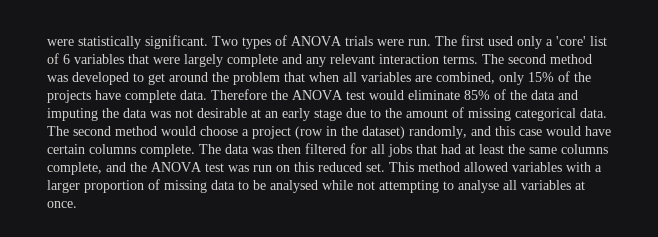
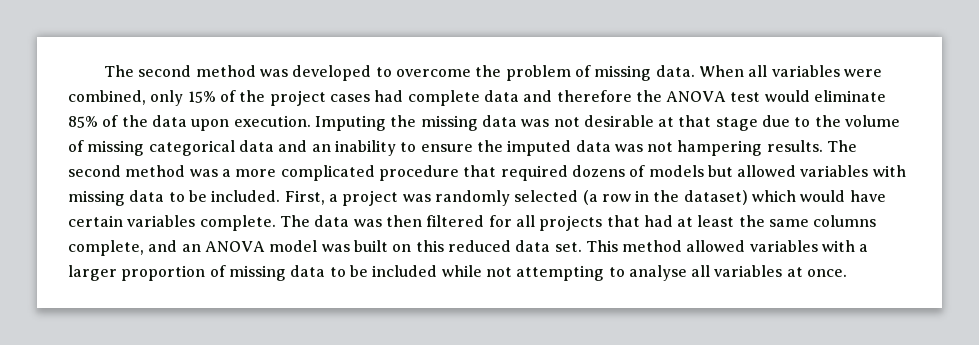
- were statistically significant. Two types of ANOVA trials were run. The first used only a 'core' list of 6 variables that were largely complete and any relevant interaction terms. The second method was developed to get around the problem that when all variables are combined, only 15% of the projects have complete data. Therefore the ANOVA test would eliminate 85% of the data and imputing the data was not desirable at an early stage due to the amount of missing categorical data. The second method would choose a project (row in the dataset) randomly, and this case would have certain columns complete.
+ The second method was developed to overcome the problem of missing data. When all variables were combined, only 15% of the project cases had complete data and therefore the ANOVA test would eliminate 85% of the data upon execution. Imputing the missing data was not desirable at that stage due to the volume of missing categorical data and an inability to ensure the imputed data was not hampering results. The second method was a more complicated procedure that required dozens of models but allowed variables with missing data to be included. First, a project was randomly selected (a row in the dataset) which would have certain variables complete.
- The data was then filtered for all jobs that had at least the same columns complete, and the ANOVA test was run on this reduced set.
+ The data was then filtered for all projects that had at least the same columns complete, and an ANOVA model was built on this reduced data set.
- This method allowed variables with a larger proportion of missing data to be analysed while not attempting to analyse all variables at once.
+ This method allowed variables with a larger proportion of missing data to be included while not attempting to analyse all variables at once.

